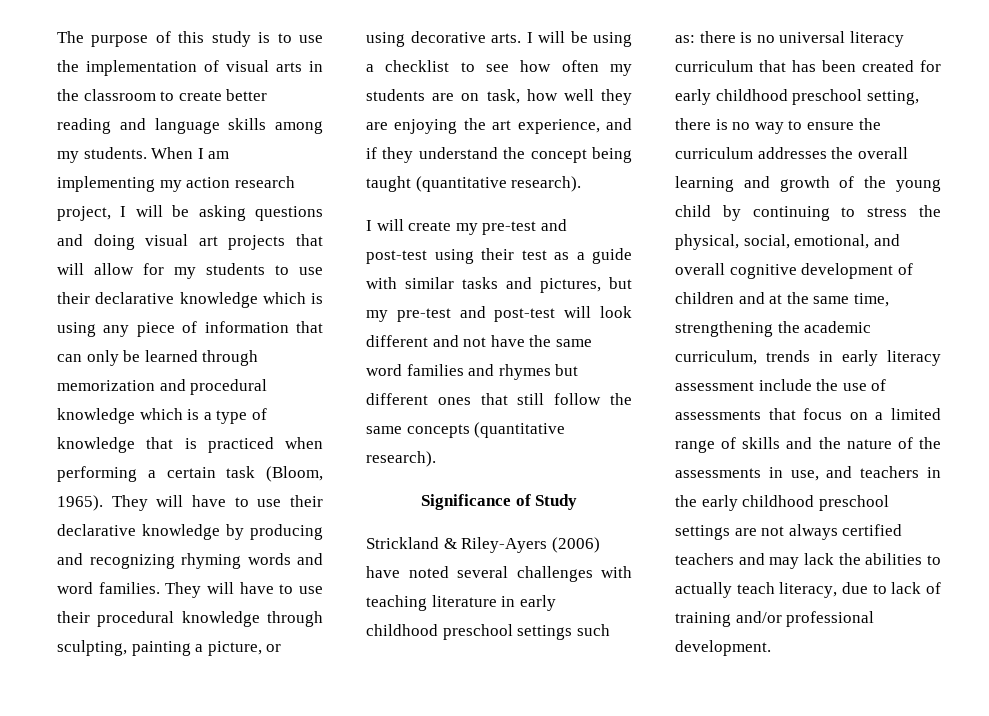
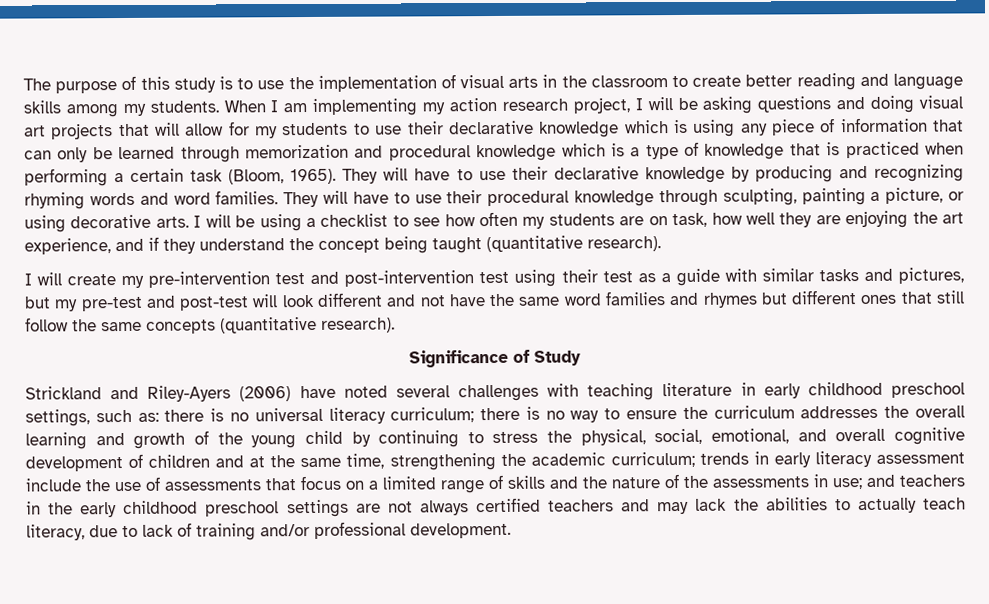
- I will create my pre-test and post-test using their test as a guide with similar tasks and pictures, but my pre-test and post-test will look different and not have the same word families and rhymes but different ones that still follow the same concepts (quantitative research).
+ I will create my pre-intervention test and post-intervention test using their test as a guide with similar tasks and pictures, but my pre-test and post-test will look different and not have the same word families and rhymes but different ones that still follow the same concepts (quantitative research).
- Strickland & Riley-Ayers (2006) have noted several challenges with teaching literature in early childhood preschool settings such as:
+ Strickland and Riley-Ayers (2006) have noted several challenges with teaching literature in early childhood preschool settings, such as:
- there is no universal literacy curriculum that has been created for early childhood preschool setting, there is no way to ensure the curriculum addresses the overall learning and growth of the young child by continuing to stress the physical, social, emotional, and overall cognitive development of children and at the same time, strengthening the academic curriculum, trends in early literacy assessment include the use of assessments that focus on a limited range of skills and the nature of the assessments in use, and teachers in the early childhood preschool settings are not always certified teachers and may lack the abilities to actually teach literacy, due to lack of training and/or professional development.
+ there is no universal literacy curriculum; there is no way to ensure the curriculum addresses the overall learning and growth of the young child by continuing to stress the physical, social, emotional, and overall cognitive development of children and at the same time, strengthening the academic curriculum; trends in early literacy assessment include the use of assessments that focus on a limited range of skills and the nature of the assessments in use; and teachers in the early childhood preschool settings are not always certified teachers and may lack the abilities to actually teach literacy, due to lack of training and/or professional development.

